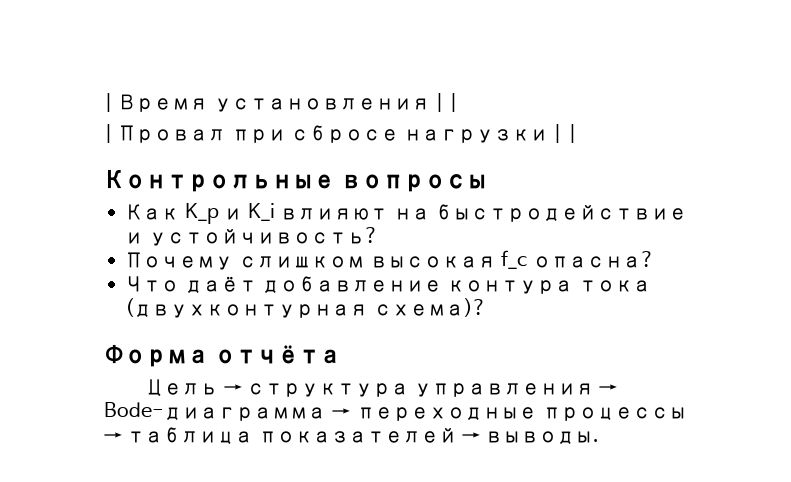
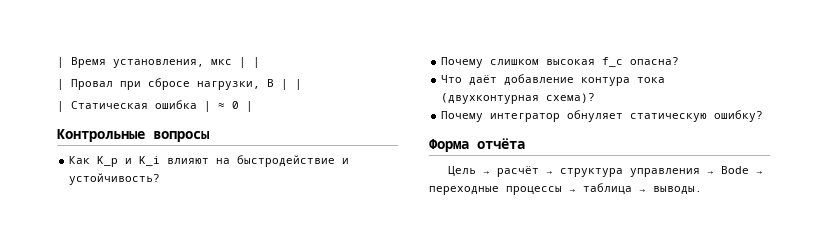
- | Время установления | |
+ | Время установления, мкс | |
- | Провал при сбросе нагрузки | |
+ | Провал при сбросе нагрузки, В | |
+ | Статическая ошибка | ≈ 0 |
+ Почему интегратор обнуляет статическую ошибку?
- Цель → структура управления → Bode-диаграмма → переходные процессы → таблица показателей → выводы.
+ Цель → расчёт → структура управления → Bode → переходные процессы → таблица → выводы.

